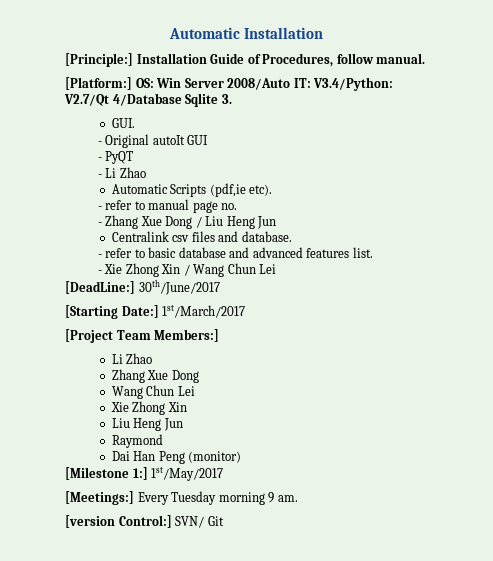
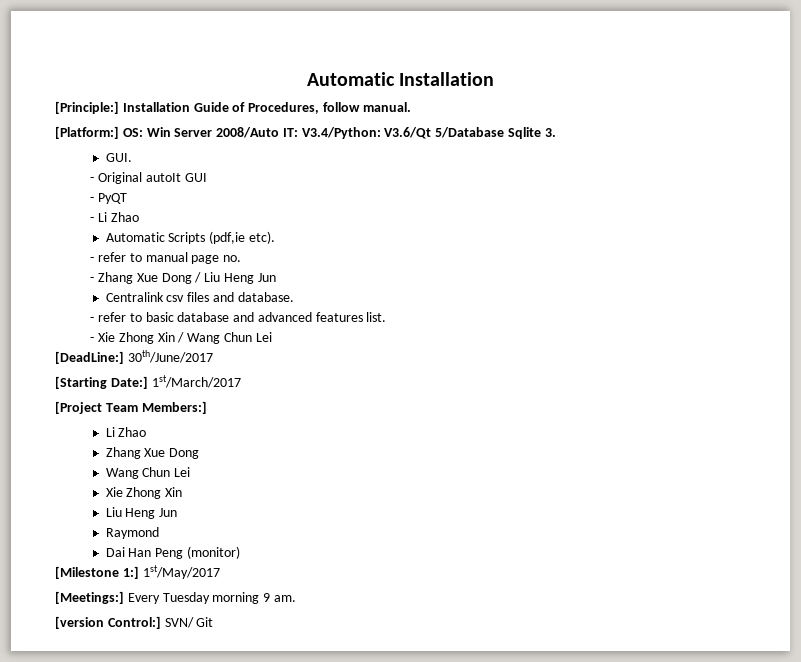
- [Platform:] OS: Win Server 2008/Auto IT: V3.4/Python: V2.7/Qt 4/Database Sqlite 3.
+ [Platform:] OS: Win Server 2008/Auto IT: V3.4/Python: V3.6/Qt 5/Database Sqlite 3.

